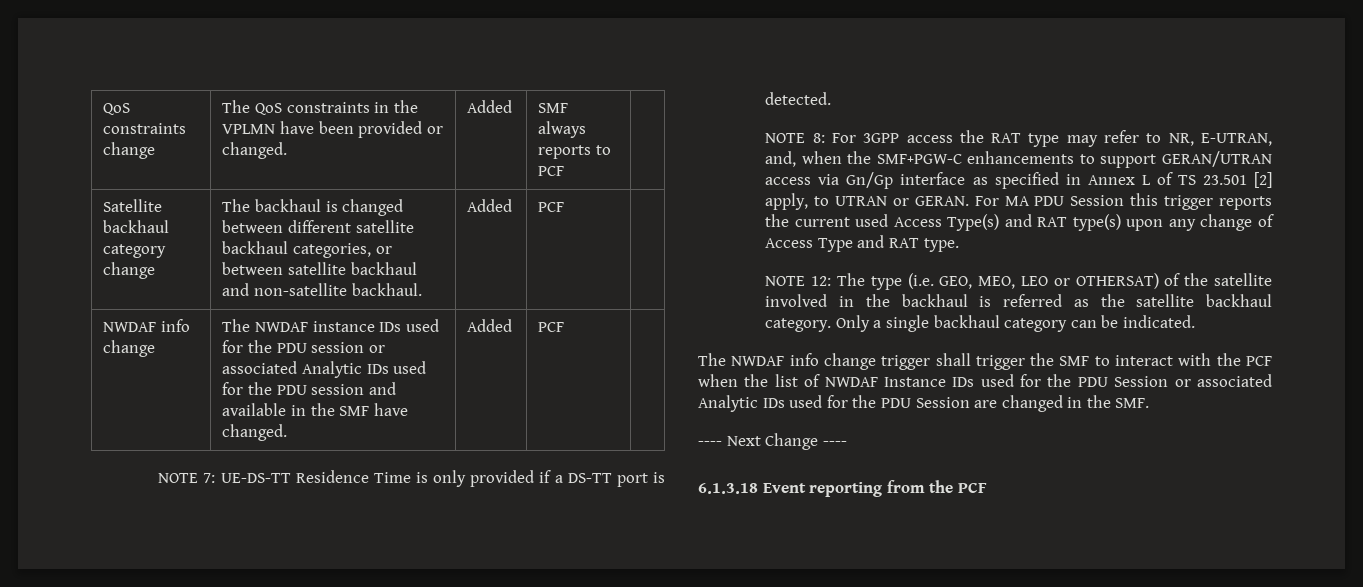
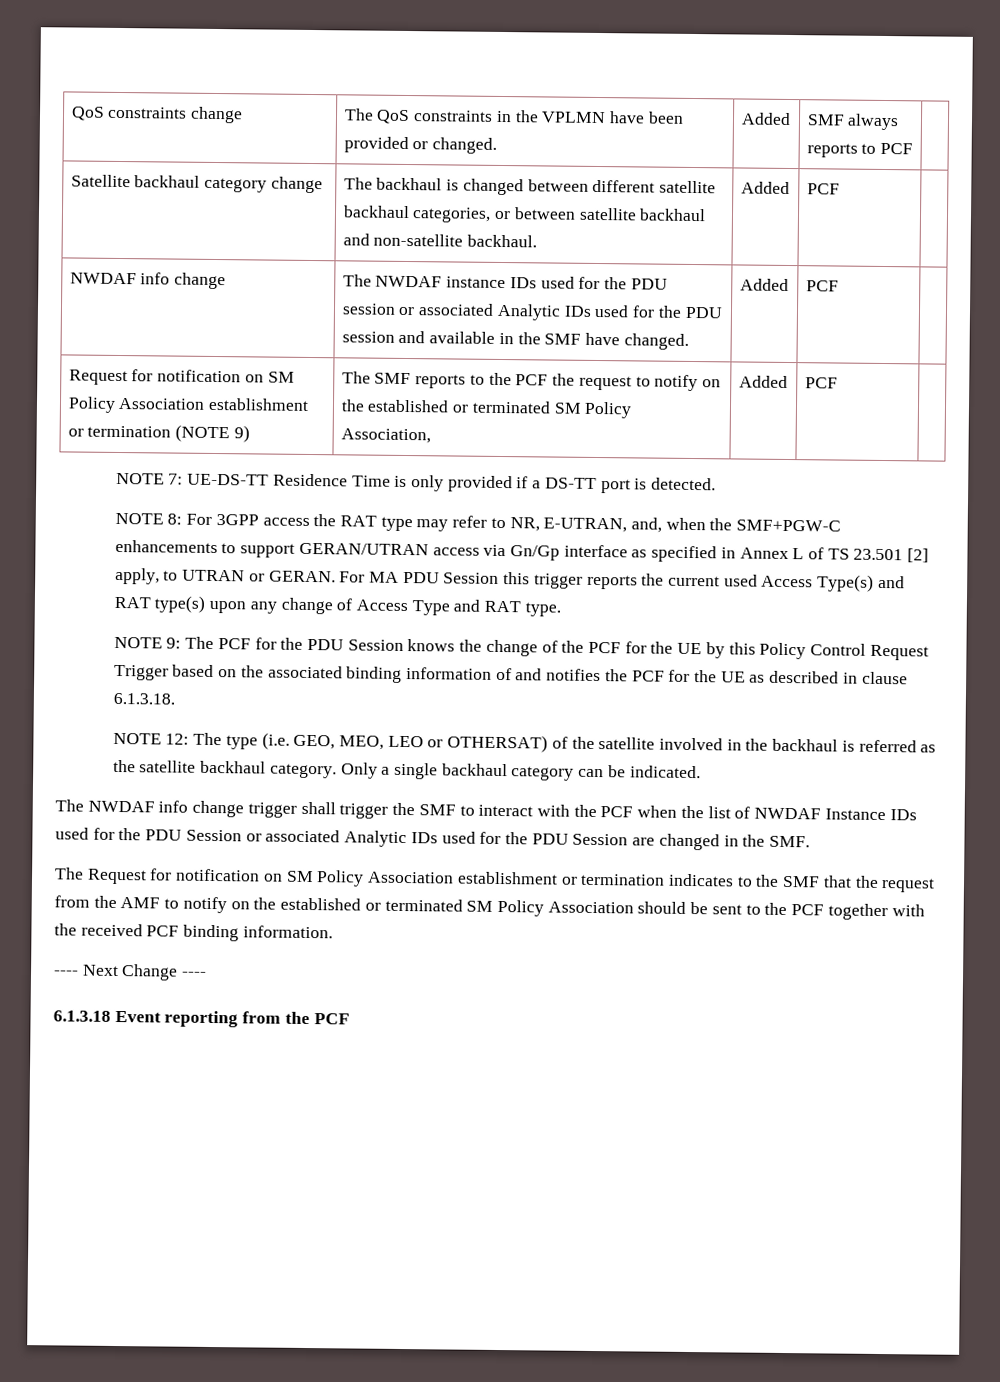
+ Request for notification on SM Policy Association establishment or termination (NOTE 9) | The SMF reports to the PCF the request to notify on the established or terminated SM Policy Association, | Added | PCF |
+ NOTE 9: The PCF for the PDU Session knows the change of the PCF for the UE by this Policy Control Request Trigger based on the associated binding information of and notifies the PCF for the UE as described in clause 6.1.3.18.
+ The Request for notification on SM Policy Association establishment or termination indicates to the SMF that the request from the AMF to notify on the established or terminated SM Policy Association should be sent to the PCF together with the received PCF binding information.

